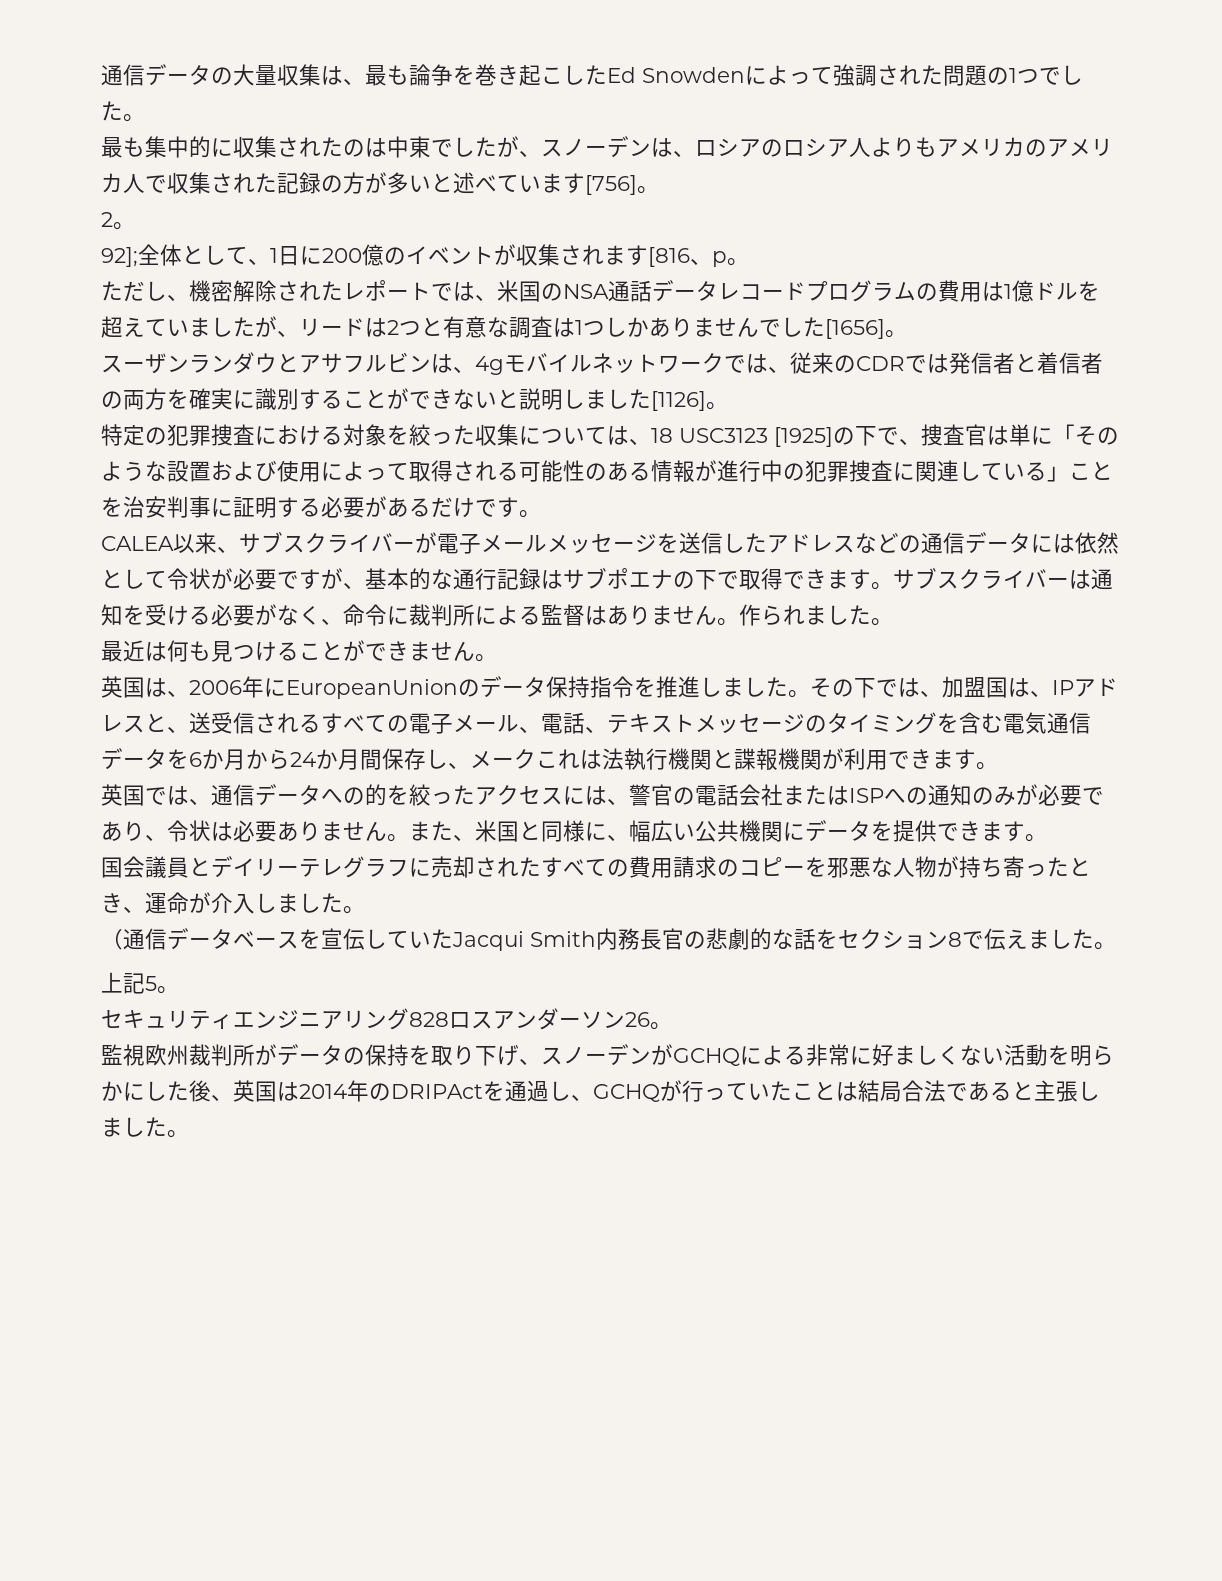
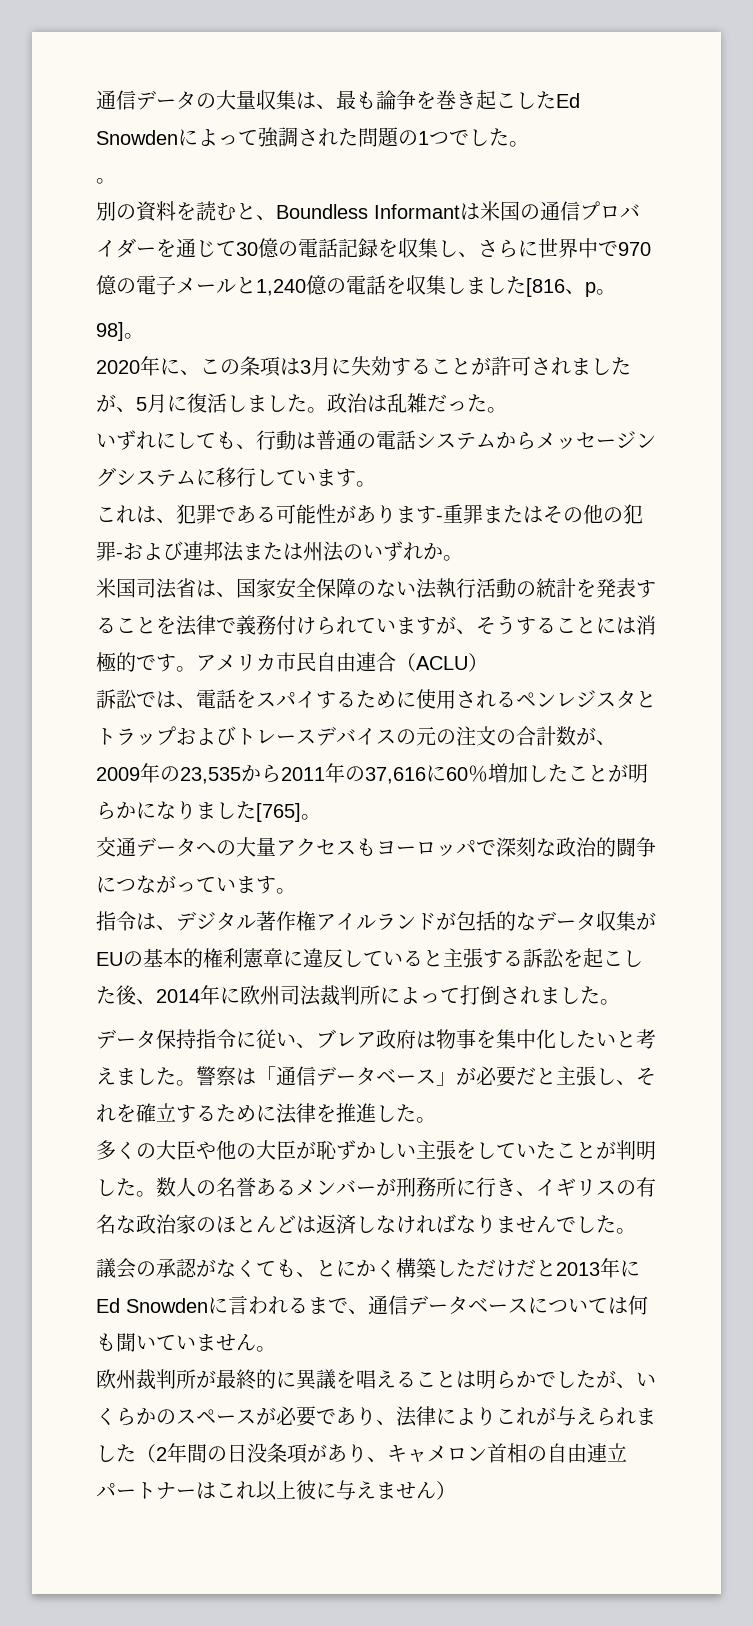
  通信データの大量収集は、最も論争を巻き起こしたEd Snowdenによって強調された問題の1つでした。
- 最も集中的に収集されたのは中東でしたが、スノーデンは、ロシアのロシア人よりもアメリカのアメリカ人で収集された記録の方が多いと述べています[756]。
- 2。
- 92];全体として、1日に200億のイベントが収集されます[816、p。
- ただし、機密解除されたレポートでは、米国のNSA通話データレコードプログラムの費用は1億ドルを超えていましたが、リードは2つと有意な調査は1つしかありませんでした[1656]。
- スーザンランダウとアサフルビンは、4gモバイルネットワークでは、従来のCDRでは発信者と着信者の両方を確実に識別することができないと説明しました[1126]。
- 特定の犯罪捜査における対象を絞った収集については、18 USC3123 [1925]の下で、捜査官は単に「そのような設置および使用によって取得される可能性のある情報が進行中の犯罪捜査に関連している」ことを治安判事に証明する必要があるだけです。
- CALEA以来、サブスクライバーが電子メールメッセージを送信したアドレスなどの通信データには依然として令状が必要ですが、基本的な通行記録はサブポエナの下で取得できます。サブスクライバーは通知を受ける必要がなく、命令に裁判所による監督はありません。作られました。
- 最近は何も見つけることができません。
- 英国は、2006年にEuropeanUnionのデータ保持指令を推進しました。その下では、加盟国は、IPアドレスと、送受信されるすべての電子メール、電話、テキストメッセージのタイミングを含む電気通信データを6か月から24か月間保存し、メークこれは法執行機関と諜報機関が利用できます。
- 英国では、通信データへの的を絞ったアクセスには、警官の電話会社またはISPへの通知のみが必要であり、令状は必要ありません。また、米国と同様に、幅広い公共機関にデータを提供できます。
- 国会議員とデイリーテレグラフに売却されたすべての費用請求のコピーを邪悪な人物が持ち寄ったとき、運命が介入しました。
- （通信データベースを宣伝していたJacqui Smith内務長官の悲劇的な話をセクション8で伝えました。
- 上記5。
- セキュリティエンジニアリング828ロスアンダーソン26。
- 監視欧州裁判所がデータの保持を取り下げ、スノーデンがGCHQによる非常に好ましくない活動を明らかにした後、英国は2014年のDRIPActを通過し、GCHQが行っていたことは結局合法であると主張しました。
+ 。
+ 別の資料を読むと、Boundless Informantは米国の通信プロバイダーを通じて30億の電話記録を収集し、さらに世界中で970億の電子メールと1,240億の電話を収集しました[816、p。
+ 98]。
+ 2020年に、この条項は3月に失効することが許可されましたが、5月に復活しました。政治は乱雑だった。
+ いずれにしても、行動は普通の電話システムからメッセージングシステムに移行しています。
+ これは、犯罪である可能性があります-重罪またはその他の犯罪-および連邦法または州法のいずれか。
+ 米国司法省は、国家安全保障のない法執行活動の統計を発表することを法律で義務付けられていますが、そうすることには消極的です。アメリカ市民自由連合（ACLU）
+ 訴訟では、電話をスパイするために使用されるペンレジスタとトラップおよびトレースデバイスの元の注文の合計数が、2009年の23,535から2011年の37,616に60％増加したことが明らかになりました[765]。
+ 交通データへの大量アクセスもヨーロッパで深刻な政治的闘争につながっています。
+ 指令は、デジタル著作権アイルランドが包括的なデータ収集がEUの基本的権利憲章に違反していると主張する訴訟を起こした後、2014年に欧州司法裁判所によって打倒されました。
+ データ保持指令に従い、ブレア政府は物事を集中化したいと考えました。警察は「通信データベース」が必要だと主張し、それを確立するために法律を推進した。
+ 多くの大臣や他の大臣が恥ずかしい主張をしていたことが判明した。数人の名誉あるメンバーが刑務所に行き、イギリスの有名な政治家のほとんどは返済しなければなりませんでした。
+ 議会の承認がなくても、とにかく構築しただけだと2013年にEd Snowdenに言われるまで、通信データベースについては何も聞いていません。
+ 欧州裁判所が最終的に異議を唱えることは明らかでしたが、いくらかのスペースが必要であり、法律によりこれが与えられました（2年間の日没条項があり、キャメロン首相の自由連立パートナーはこれ以上彼に与えません）

